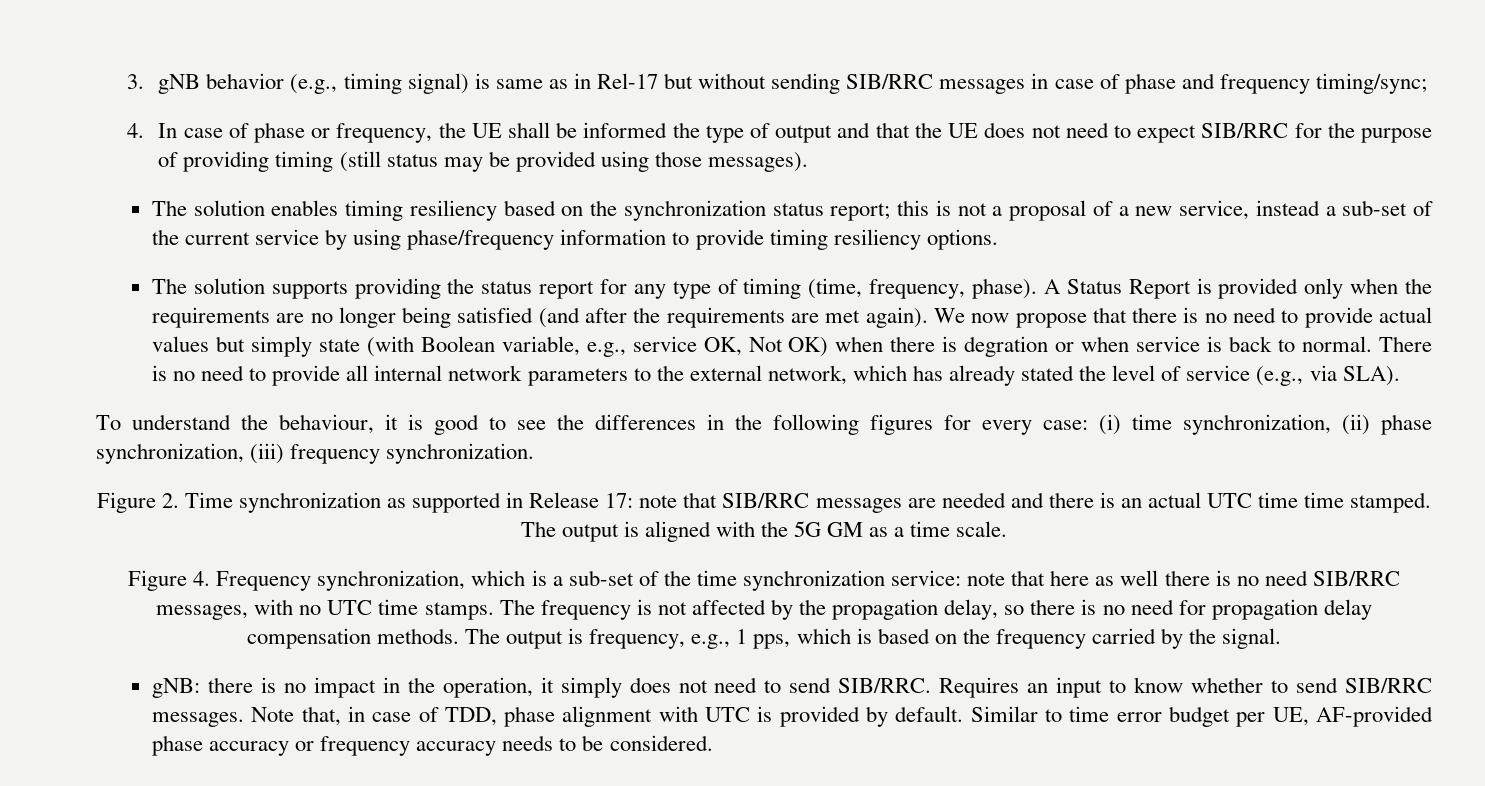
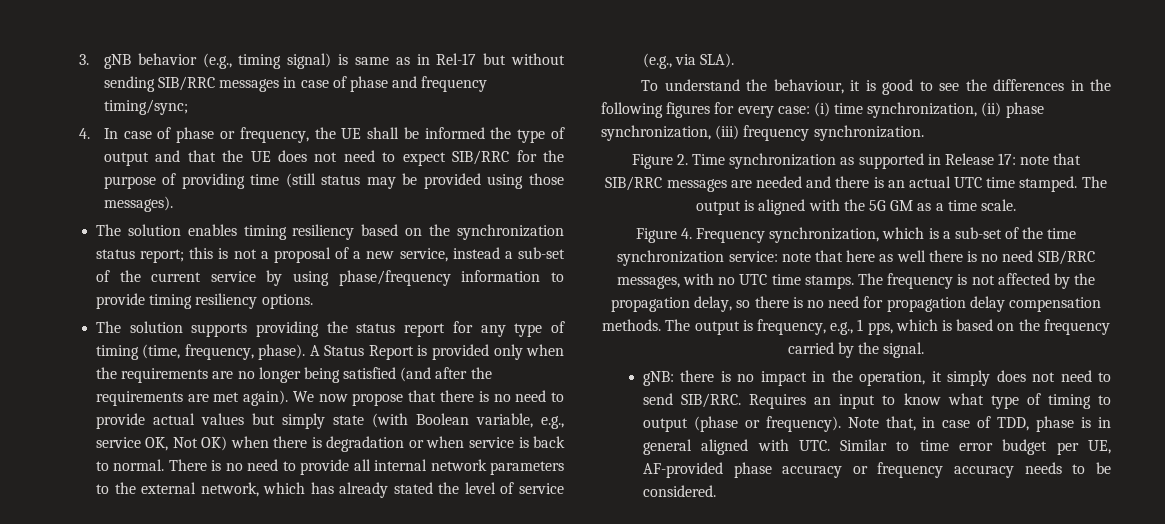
- 4. In case of phase or frequency, the UE shall be informed the type of output and that the UE does not need to expect SIB/RRC for the purpose of providing timing (still status may be provided using those messages).
+ 4. In case of phase or frequency, the UE shall be informed the type of output and that the UE does not need to expect SIB/RRC for the purpose of providing time (still status may be provided using those messages).
- We now propose that there is no need to provide actual values but simply state (with Boolean variable, e.g., service OK, Not OK) when there is degration or when service is back to normal.
+ We now propose that there is no need to provide actual values but simply state (with Boolean variable, e.g., service OK, Not OK) when there is degradation or when service is back to normal.
- Figure 2. Time synchronization as supported in Release 17: note that SIB/RRC messages are needed and there is an actual UTC time time stamped.
+ Figure 2. Time synchronization as supported in Release 17: note that SIB/RRC messages are needed and there is an actual UTC time stamped.
- Requires an input to know whether to send SIB/RRC messages.
+ Requires an input to know what type of timing to output (phase or frequency).
- Note that, in case of TDD, phase alignment with UTC is provided by default. Similar to time error budget per UE, AF-provided phase accuracy or frequency accuracy needs to be considered.
+ Note that, in case of TDD, phase is in general aligned with UTC. Similar to time error budget per UE, AF-provided phase accuracy or frequency accuracy needs to be considered.

